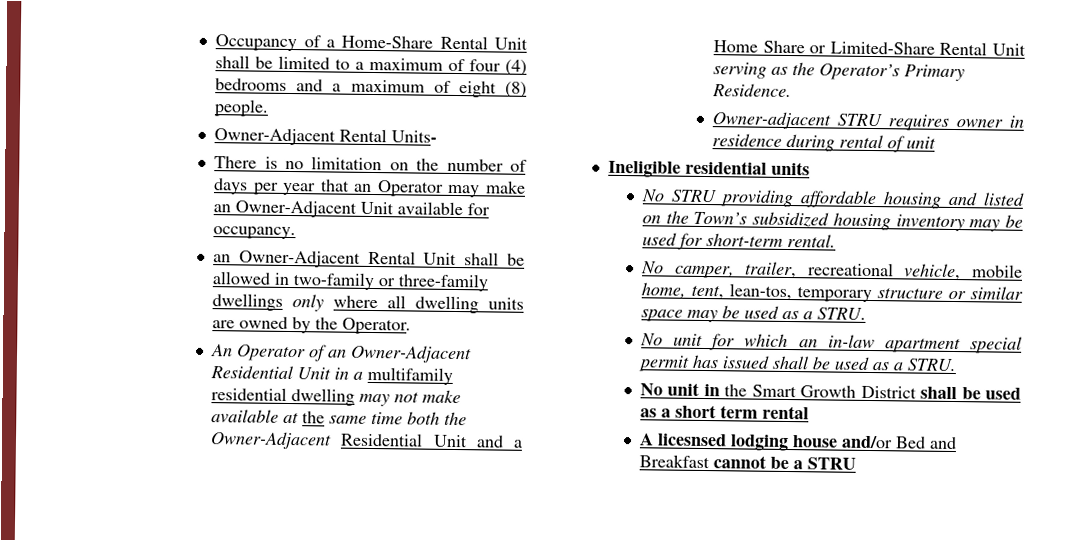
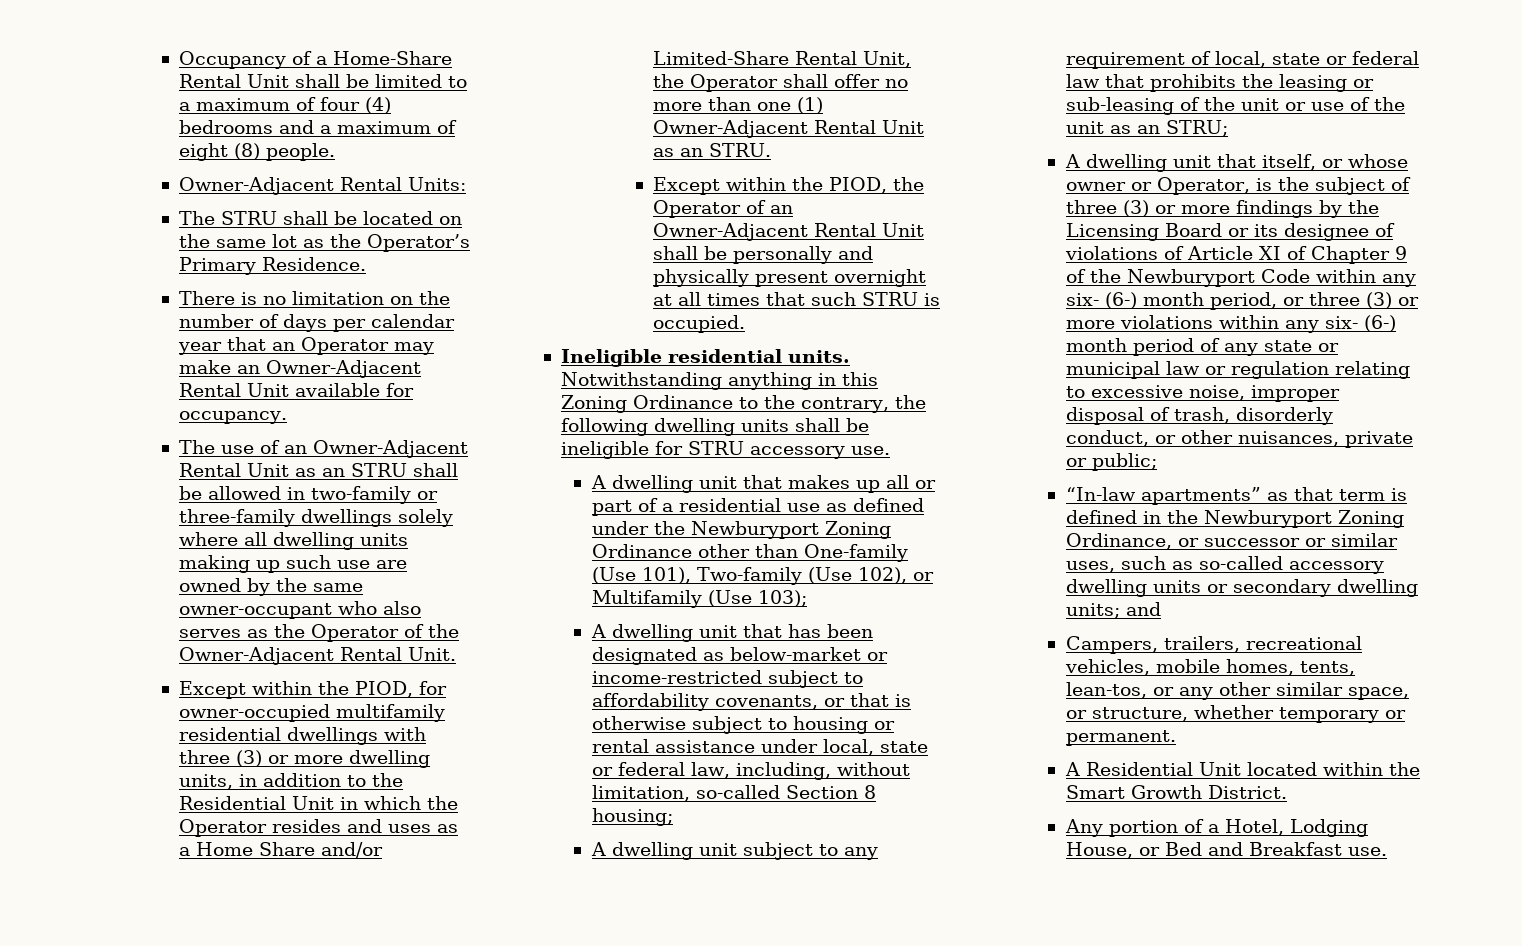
- Owner-Adjacent Rental Units-
+ Owner-Adjacent Rental Units:
+ The STRU shall be located on the same lot as the Operator’s Primary Residence.
- There is no limitation on the number of days per year that an Operator may make an Owner-Adjacent Unit available for occupancy.
+ There is no limitation on the number of days per calendar year that an Operator may make an Owner-Adjacent Rental Unit available for occupancy.
- an Owner-Adjacent Rental Unit shall be allowed in two-family or three-family dwellings only where all dwelling units are owned by the Operator.
- An Operator of an Owner-Adjacent Residential Unit in a multifamily residential dwelling may not make available at the same time both the Owner-Adjacent Residential Unit and a Home Share or Limited-Share Rental Unit serving as the Operator’s Primary Residence.
- Owner-adjacent STRU requires owner in residence during rental of unit
- Ineligible residential units
- No STRU providing affordable housing and listed on the Town’s subsidized housing inventory may be used for short-term rental.
- No camper, trailer, recreational vehicle, mobile home, tent, lean-tos, temporary structure or similar space may be used as a STRU.
- No unit for which an in-law apartment special permit has issued shall be used as a STRU.
- No unit in the Smart Growth District shall be used as a short term rental
- A licesnsed lodging house and/or Bed and Breakfast cannot be a STRU
+ The use of an Owner-Adjacent Rental Unit as an STRU shall be allowed in two-family or three-family dwellings solely where all dwelling units making up such use are owned by the same owner-occupant who also serves as the Operator of the Owner-Adjacent Rental Unit.
+ Except within the PIOD, for owner-occupied multifamily residential dwellings with three (3) or more dwelling units, in addition to the Residential Unit in which the Operator resides and uses as a Home Share and/or Limited-Share Rental Unit, the Operator shall offer no more than one (1) Owner-Adjacent Rental Unit as an STRU.
+ Except within the PIOD, the Operator of an Owner-Adjacent Rental Unit shall be personally and physically present overnight at all times that such STRU is occupied.
+ Ineligible residential units. Notwithstanding anything in this Zoning Ordinance to the contrary, the following dwelling units shall be ineligible for STRU accessory use.
+ A dwelling unit that makes up all or part of a residential use as defined under the Newburyport Zoning Ordinance other than One-family (Use 101), Two-family (Use 102), or Multifamily (Use 103);
+ A dwelling unit that has been designated as below-market or income-restricted subject to affordability covenants, or that is otherwise subject to housing or rental assistance under local, state or federal law, including, without limitation, so-called Section 8 housing;
+ A dwelling unit subject to any requirement of local, state or federal law that prohibits the leasing or sub-leasing of the unit or use of the unit as an STRU;
+ A dwelling unit that itself, or whose owner or Operator, is the subject of three (3) or more findings by the Licensing Board or its designee of violations of Article XI of Chapter 9 of the Newburyport Code within any six- (6-) month period, or three (3) or more violations within any six- (6-) month period of any state or municipal law or regulation relating to excessive noise, improper disposal of trash, disorderly conduct, or other nuisances, private or public;
+ “In-law apartments” as that term is defined in the Newburyport Zoning Ordinance, or successor or similar uses, such as so-called accessory dwelling units or secondary dwelling units; and
+ Campers, trailers, recreational vehicles, mobile homes, tents, lean-tos, or any other similar space, or structure, whether temporary or permanent.
+ A Residential Unit located within the Smart Growth District.
+ Any portion of a Hotel, Lodging House, or Bed and Breakfast use.

